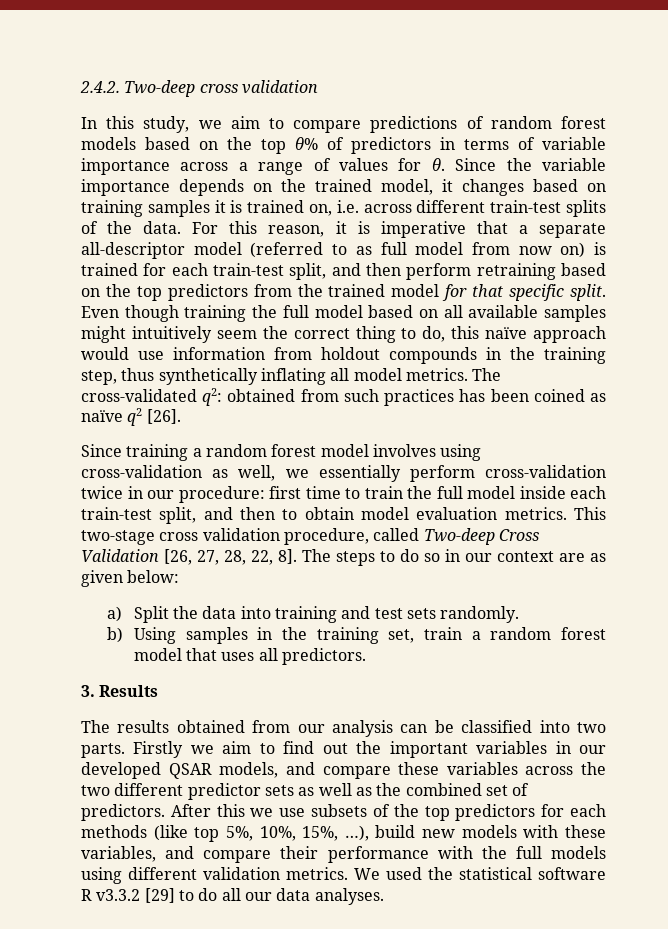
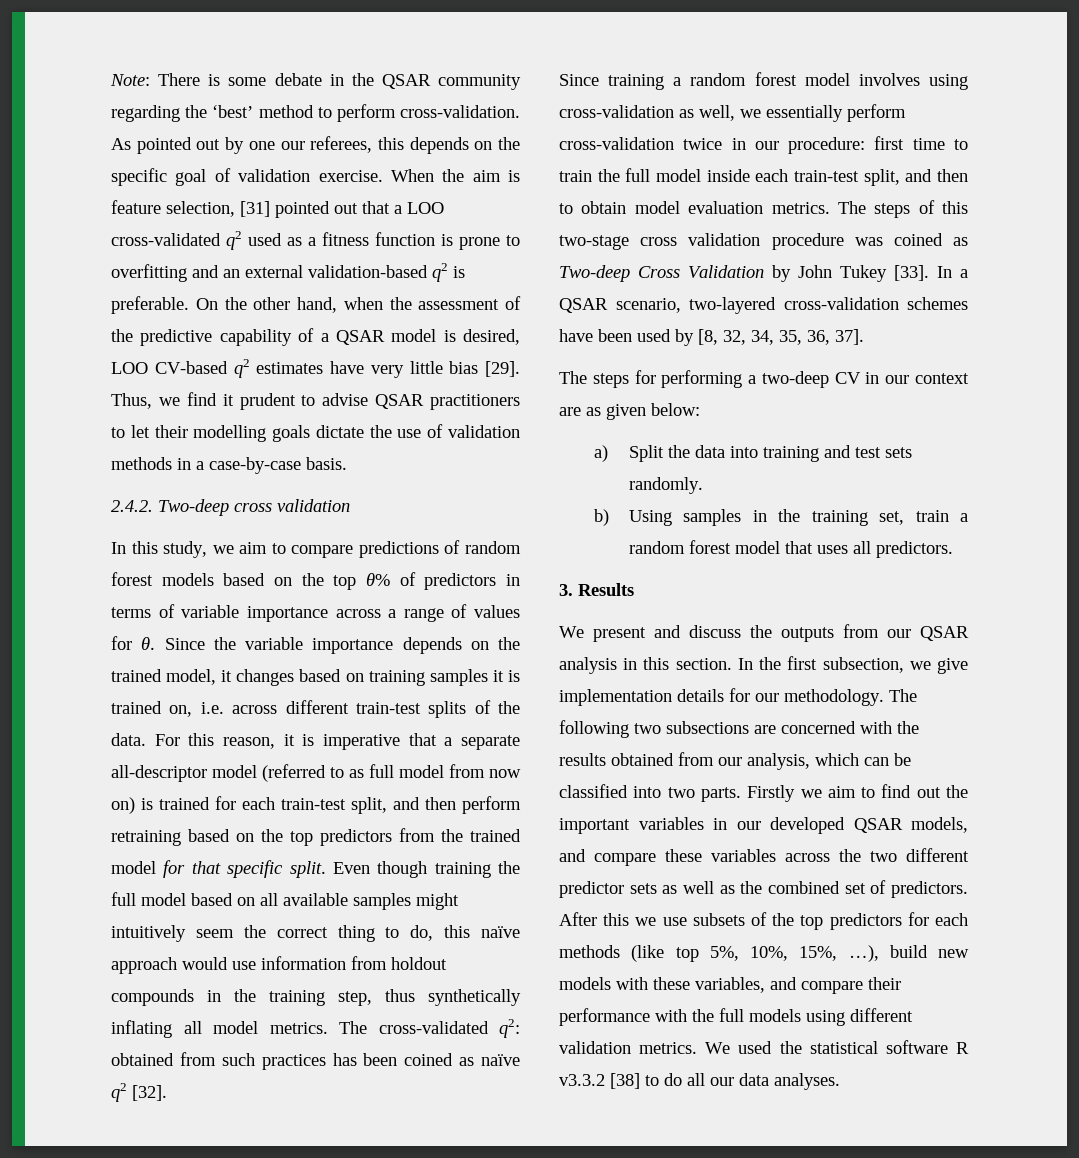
+ Note: There is some debate in the QSAR community regarding the ‘best’ method to perform cross-validation. As pointed out by one our referees, this depends on the specific goal of validation exercise. When the aim is feature selection, [31] pointed out that a LOO cross-validated q2 used as a fitness function is prone to overfitting and an external validation-based q2 is preferable. On the other hand, when the assessment of the predictive capability of a QSAR model is desired, LOO CV-based q2 estimates have very little bias [29]. Thus, we find it prudent to advise QSAR practitioners to let their modelling goals dictate the use of validation methods in a case-by-case basis.
- The cross-validated q2: obtained from such practices has been coined as naïve q2 [26].
+ The cross-validated q2: obtained from such practices has been coined as naïve q2 [32].
- This two-stage cross validation procedure, called Two-deep Cross Validation [26, 27, 28, 22, 8]. The steps to do so in our context are as given below:
+ The steps of this two-stage cross validation procedure was coined as Two-deep Cross Validation by John Tukey [33]. In a QSAR scenario, two-layered cross-validation schemes have been used by [8, 32, 34, 35, 36, 37].
+ The steps for performing a two-deep CV in our context are as given below:
- The results obtained from our analysis can be classified into two parts.
+ We present and discuss the outputs from our QSAR analysis in this section. In the first subsection, we give implementation details for our methodology. The following two subsections are concerned with the results obtained from our analysis, which can be classified into two parts.
- We used the statistical software R v3.3.2 [29] to do all our data analyses.
+ We used the statistical software R v3.3.2 [38] to do all our data analyses.

